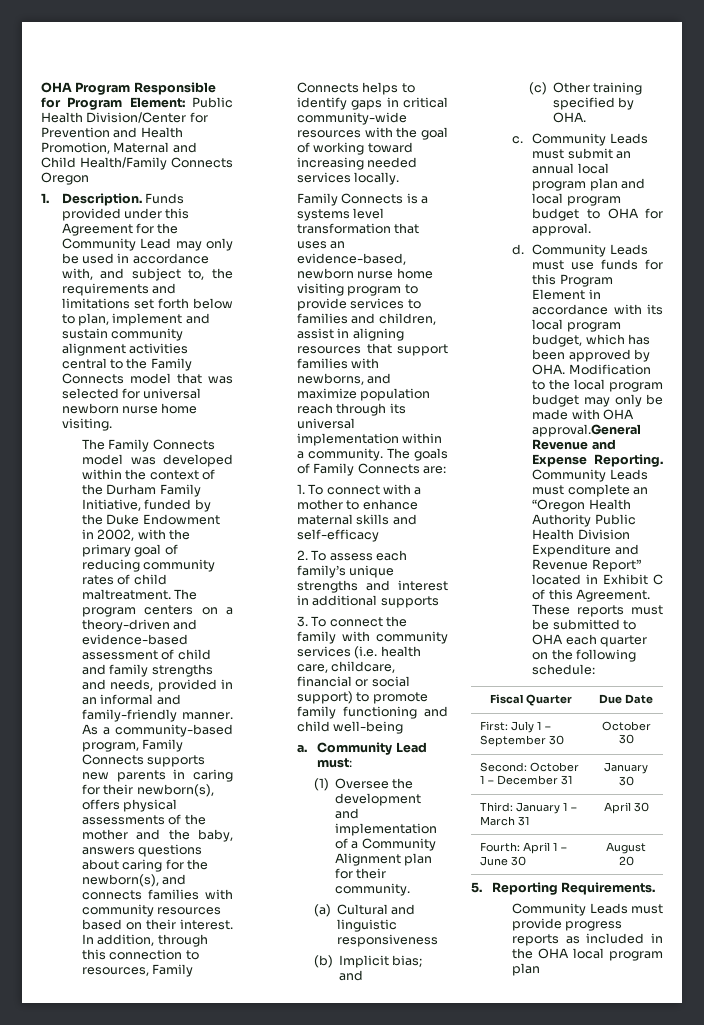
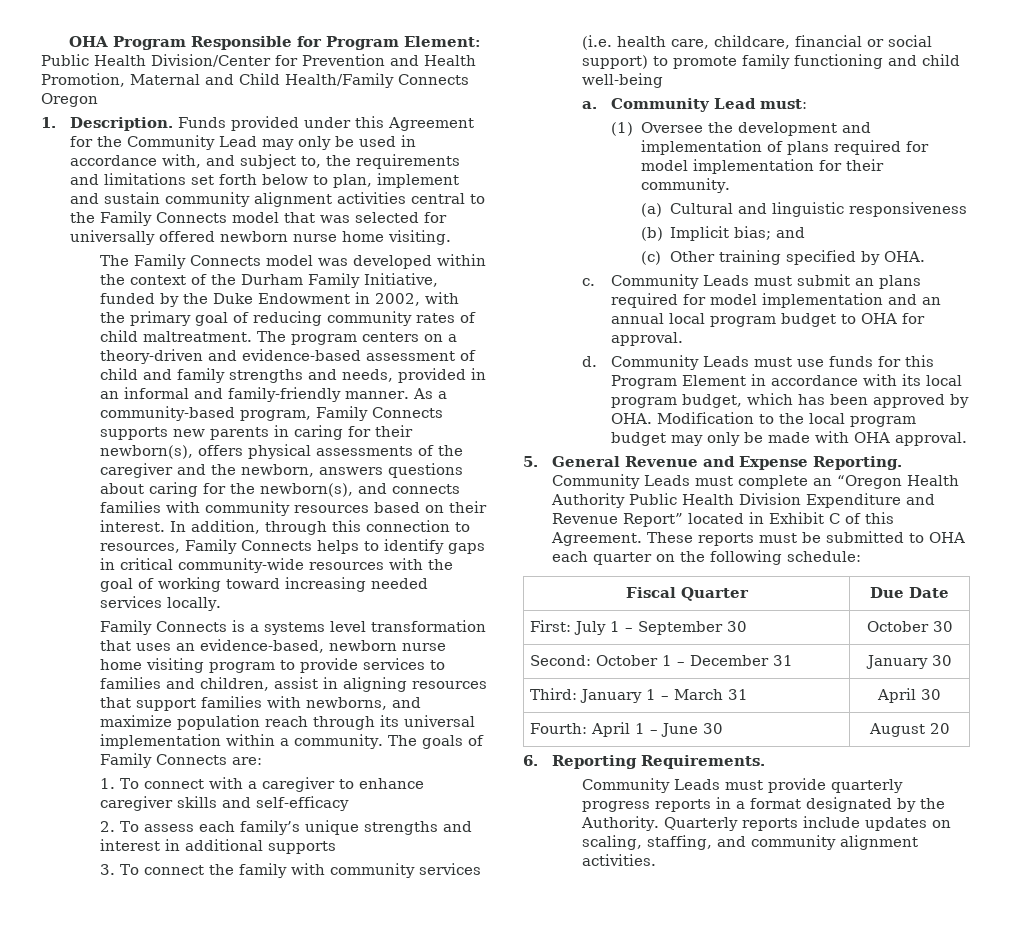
- Funds provided under this Agreement for the Community Lead may only be used in accordance with, and subject to, the requirements and limitations set forth below to plan, implement and sustain community alignment activities central to the Family Connects model that was selected for universal newborn nurse home visiting.
+ Funds provided under this Agreement for the Community Lead may only be used in accordance with, and subject to, the requirements and limitations set forth below to plan, implement and sustain community alignment activities central to the Family Connects model that was selected for universally offered newborn nurse home visiting.
- As a community-based program, Family Connects supports new parents in caring for their newborn(s), offers physical assessments of the mother and the baby, answers questions about caring for the newborn(s), and connects families with community resources based on their interest.
+ As a community-based program, Family Connects supports new parents in caring for their newborn(s), offers physical assessments of the caregiver and the newborn, answers questions about caring for the newborn(s), and connects families with community resources based on their interest.
- 1. To connect with a mother to enhance maternal skills and self-efficacy
+ 1. To connect with a caregiver to enhance caregiver skills and self-efficacy
- (1) Oversee the development and implementation of a Community Alignment plan for their community.
+ (1) Oversee the development and implementation of plans required for model implementation for their community.
- Community Leads must submit an annual local program plan and local program budget to OHA for approval.
+ Community Leads must submit an plans required for model implementation and an annual local program budget to OHA for approval.
- Community Leads must use funds for this Program Element in accordance with its local program budget, which has been approved by OHA. Modification to the local program budget may only be made with OHA approval.General Revenue and Expense Reporting.
+ Community Leads must use funds for this Program Element in accordance with its local program budget, which has been approved by OHA. Modification to the local program budget may only be made with OHA approval.
+ 5. General Revenue and Expense Reporting.
- 5. Reporting Requirements.
+ 6. Reporting Requirements.
- Community Leads must provide progress reports as included in the OHA local program plan
+ Community Leads must provide quarterly progress reports in a format designated by the Authority. Quarterly reports include updates on scaling, staffing, and community alignment activities.

